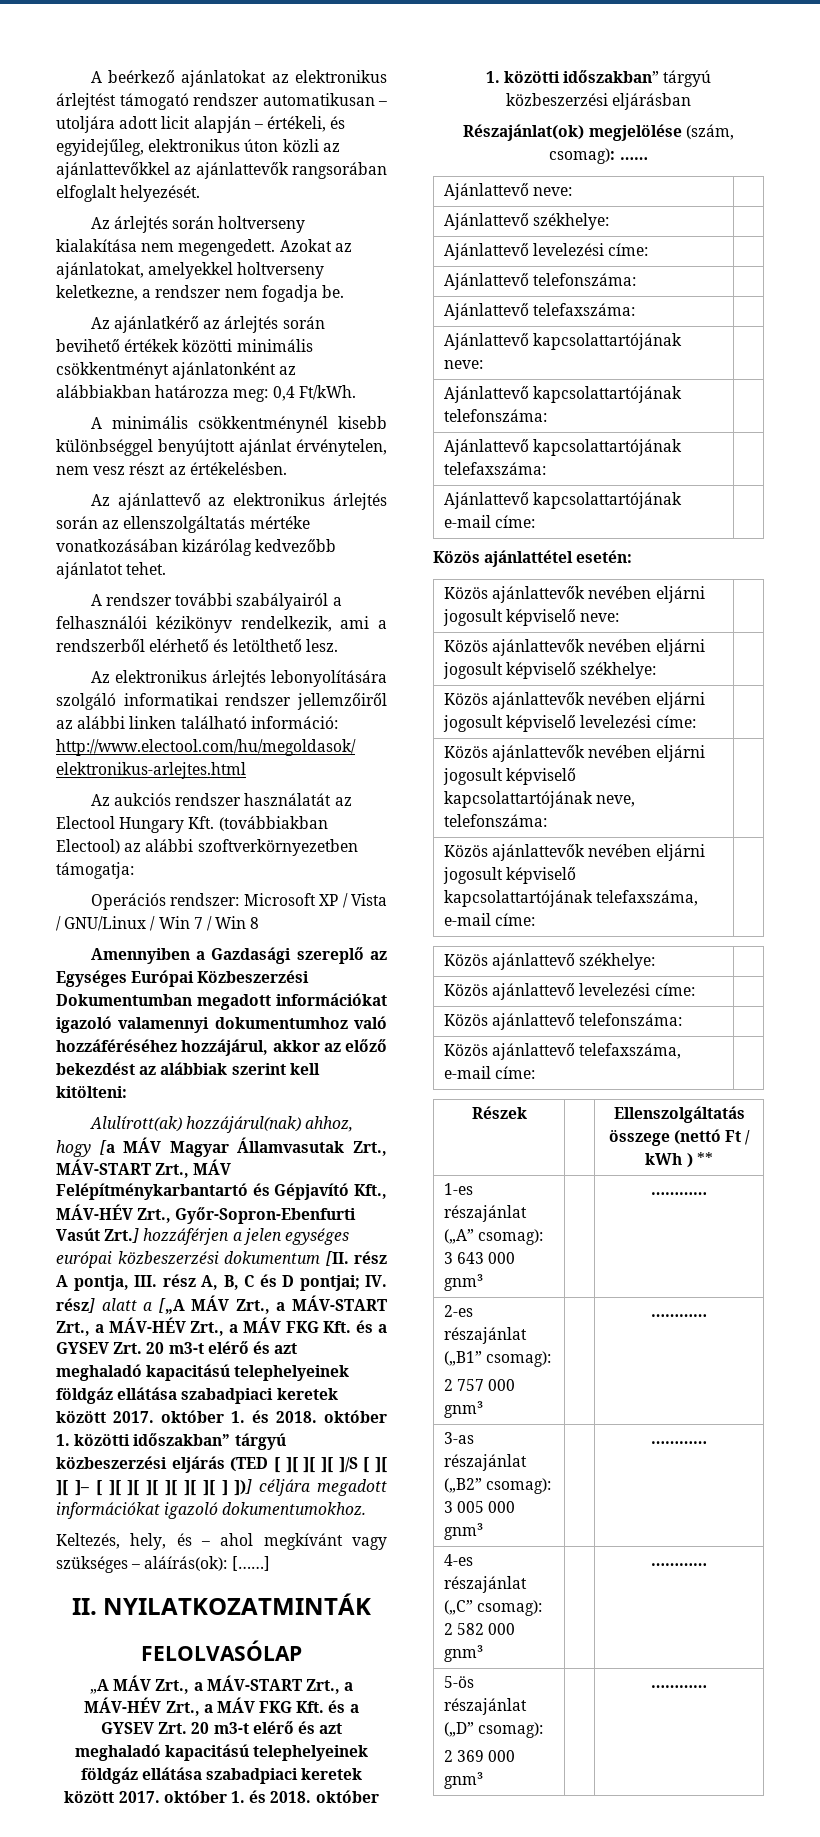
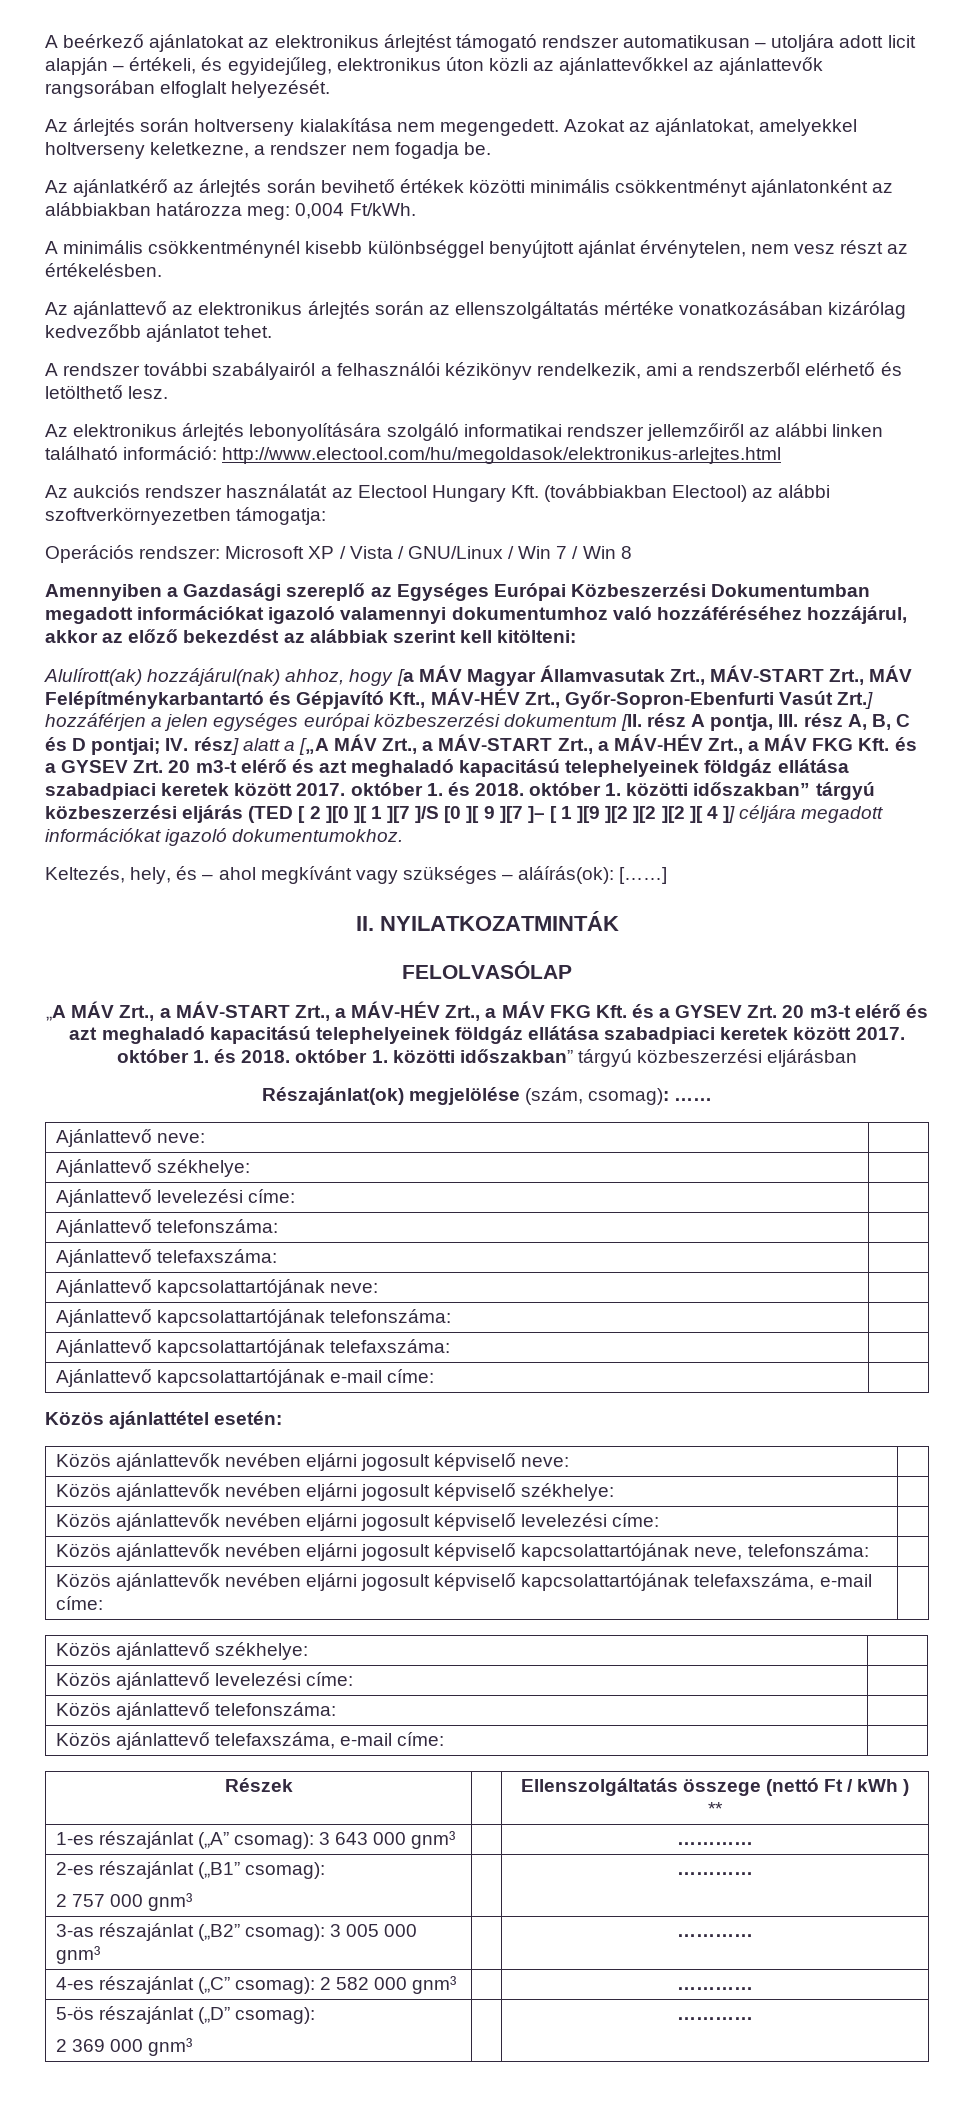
- Az ajánlatkérő az árlejtés során bevihető értékek közötti minimális csökkentményt ajánlatonként az alábbiakban határozza meg: 0,4 Ft/kWh.
+ Az ajánlatkérő az árlejtés során bevihető értékek közötti minimális csökkentményt ajánlatonként az alábbiakban határozza meg: 0,004 Ft/kWh.
- IV. rész] alatt a [„A MÁV Zrt., a MÁV-START Zrt., a MÁV-HÉV Zrt., a MÁV FKG Kft. és a GYSEV Zrt. 20 m3-t elérő és azt meghaladó kapacitású telephelyeinek földgáz ellátása szabadpiaci keretek között 2017. október 1. és 2018. október 1. közötti időszakban” tárgyú közbeszerzési eljárás (TED [ ][ ][ ][ ]/S [ ][ ][ ]– [ ][ ][ ][ ][ ][ ][ ] ])] céljára megadott információkat igazoló dokumentumokhoz.
+ IV. rész] alatt a [„A MÁV Zrt., a MÁV-START Zrt., a MÁV-HÉV Zrt., a MÁV FKG Kft. és a GYSEV Zrt. 20 m3-t elérő és azt meghaladó kapacitású telephelyeinek földgáz ellátása szabadpiaci keretek között 2017. október 1. és 2018. október 1. közötti időszakban” tárgyú közbeszerzési eljárás (TED [ 2 ][0 ][ 1 ][7 ]/S [0 ][ 9 ][7 ]– [ 1 ][9 ][2 ][2 ][2 ][ 4 ]] céljára megadott információkat igazoló dokumentumokhoz.

